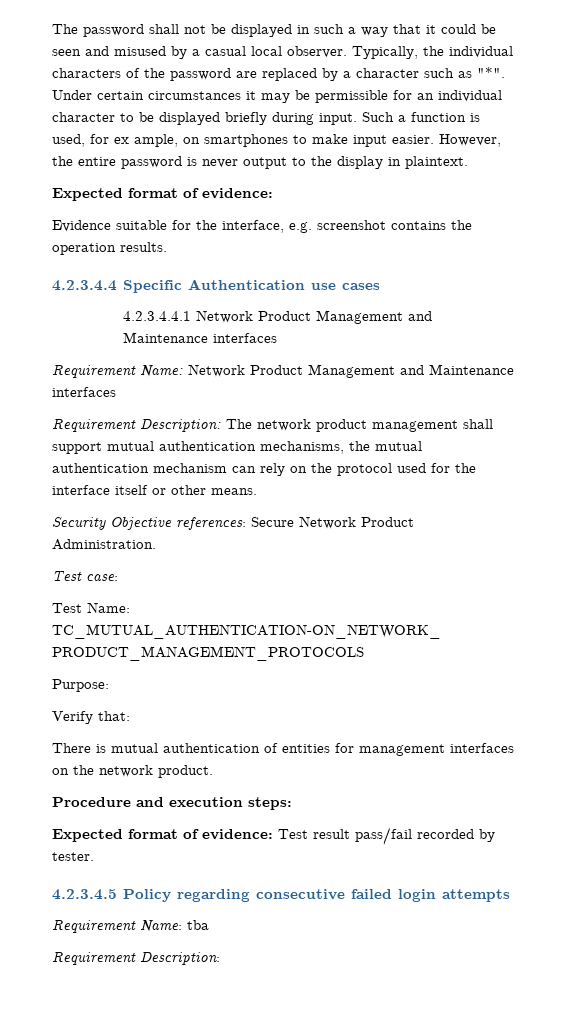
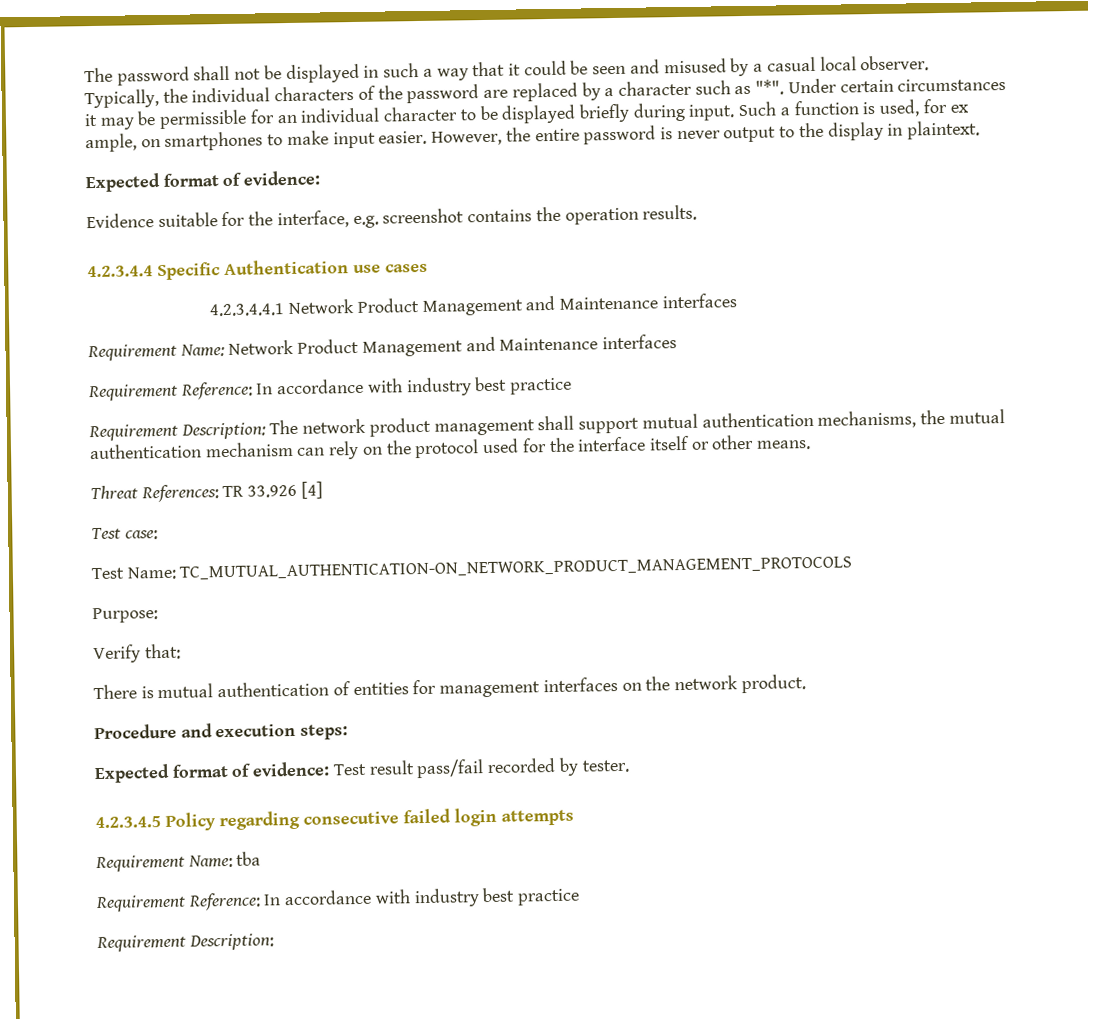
  Requirement Name: Network Product Management and Maintenance interfaces
+ Requirement Reference: In accordance with industry best practice
- Security Objective references: Secure Network Product Administration.
+ Threat References: TR 33.926 [4]
  Requirement Name: tba
+ Requirement Reference: In accordance with industry best practice

